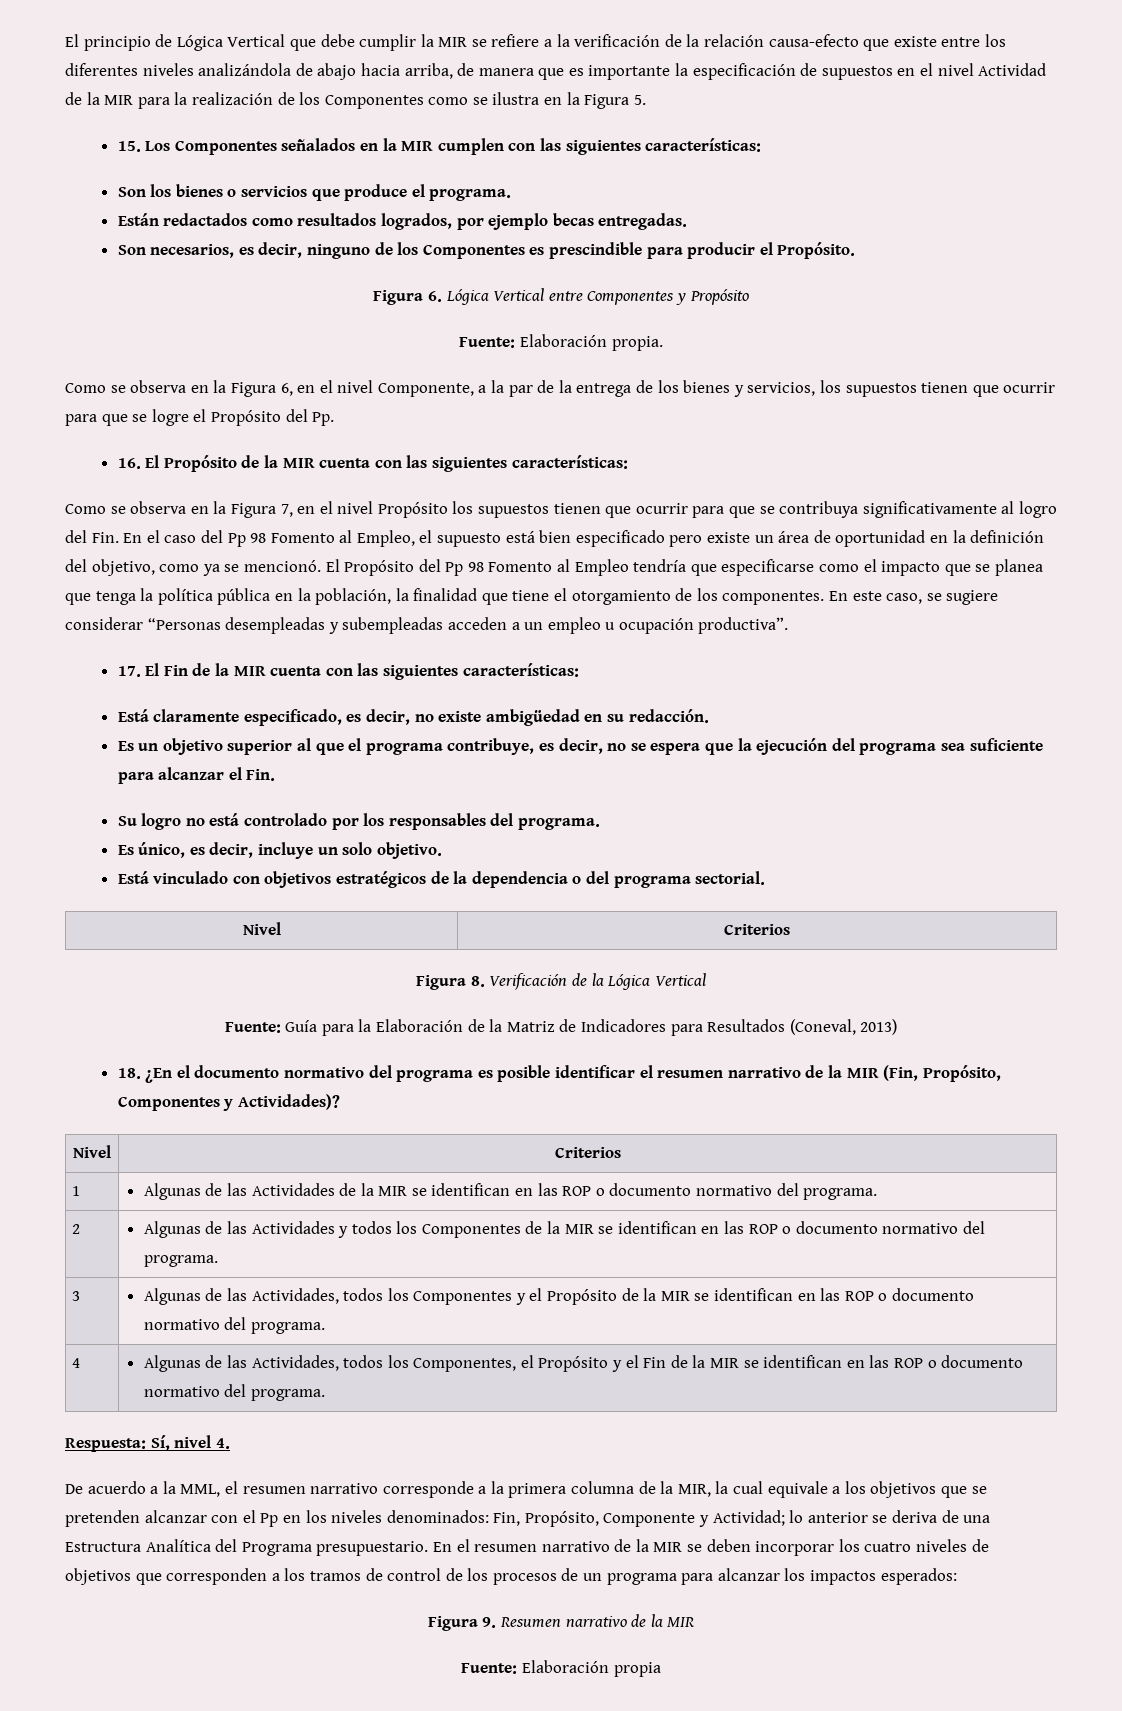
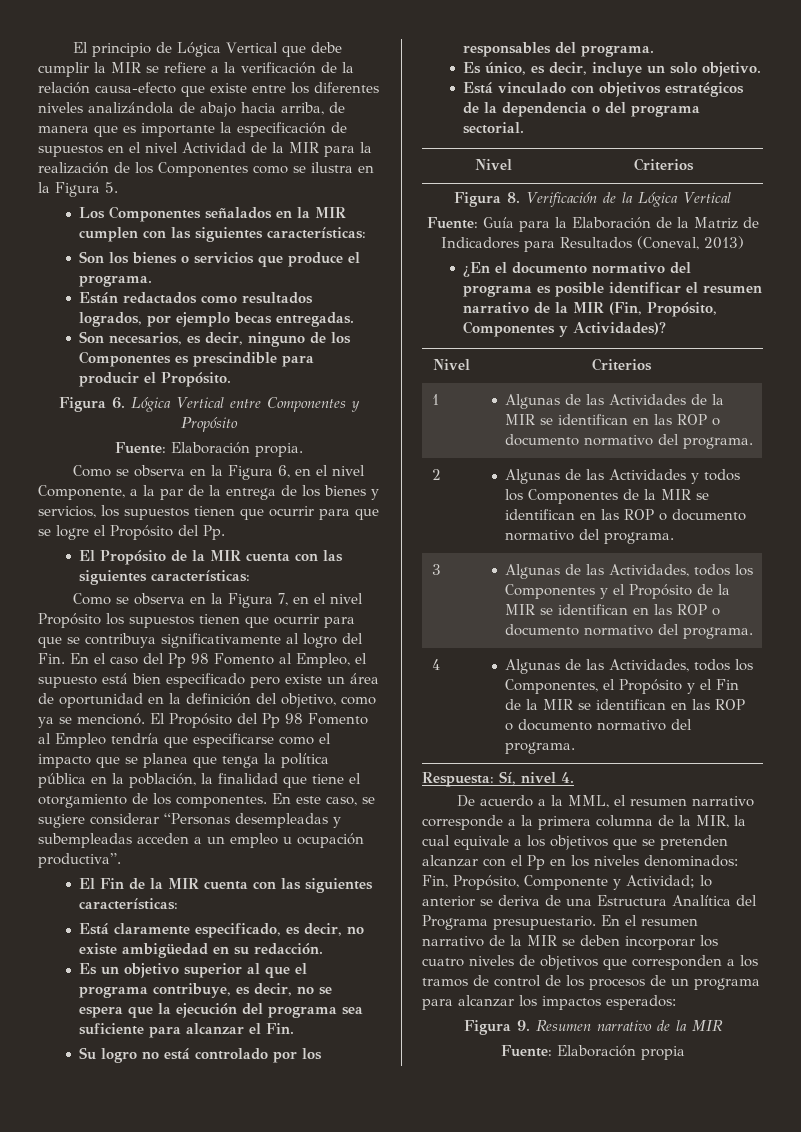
- 15. Los Componentes señalados en la MIR cumplen con las siguientes características:
+ Los Componentes señalados en la MIR cumplen con las siguientes características:
- 16. El Propósito de la MIR cuenta con las siguientes características:
+ El Propósito de la MIR cuenta con las siguientes características:
- 17. El Fin de la MIR cuenta con las siguientes características:
+ El Fin de la MIR cuenta con las siguientes características:
- 18. ¿En el documento normativo del programa es posible identificar el resumen narrativo de la MIR (Fin, Propósito, Componentes y Actividades)?
+ ¿En el documento normativo del programa es posible identificar el resumen narrativo de la MIR (Fin, Propósito, Componentes y Actividades)?

